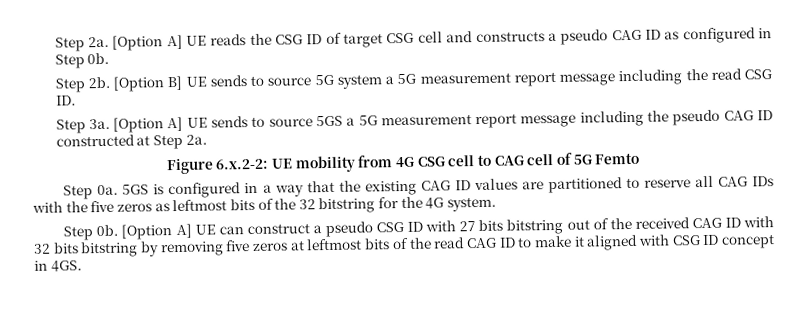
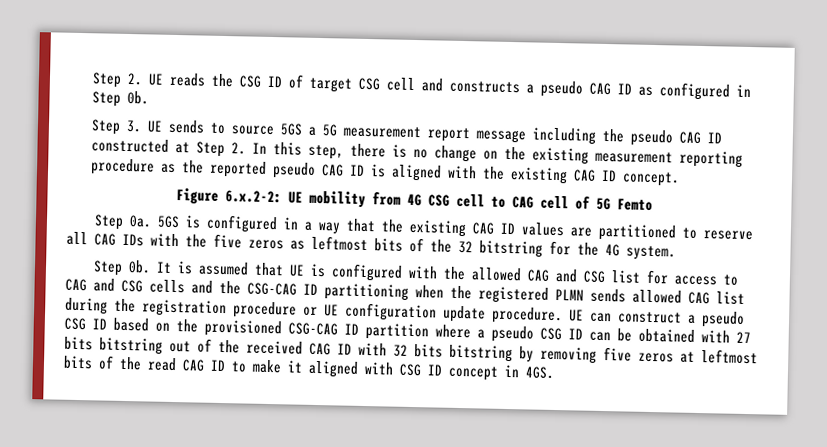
- Step 2a. [Option A] UE reads the CSG ID of target CSG cell and constructs a pseudo CAG ID as configured in Step 0b.
+ Step 2. UE reads the CSG ID of target CSG cell and constructs a pseudo CAG ID as configured in Step 0b.
- Step 2b. [Option B] UE sends to source 5G system a 5G measurement report message including the read CSG ID.
- Step 3a. [Option A] UE sends to source 5GS a 5G measurement report message including the pseudo CAG ID constructed at Step 2a.
+ Step 3. UE sends to source 5GS a 5G measurement report message including the pseudo CAG ID constructed at Step 2. In this step, there is no change on the existing measurement reporting procedure as the reported pseudo CAG ID is aligned with the existing CAG ID concept.
- [Option A] UE can construct a pseudo CSG ID with 27 bits bitstring out of the received CAG ID with 32 bits bitstring by removing five zeros at leftmost bits of the read CAG ID to make it aligned with CSG ID concept in 4GS.
+ It is assumed that UE is configured with the allowed CAG and CSG list for access to CAG and CSG cells and the CSG-CAG ID partitioning when the registered PLMN sends allowed CAG list during the registration procedure or UE configuration update procedure. UE can construct a pseudo CSG ID based on the provisioned CSG-CAG ID partition where a pseudo CSG ID can be obtained with 27 bits bitstring out of the received CAG ID with 32 bits bitstring by removing five zeros at leftmost bits of the read CAG ID to make it aligned with CSG ID concept in 4GS.

